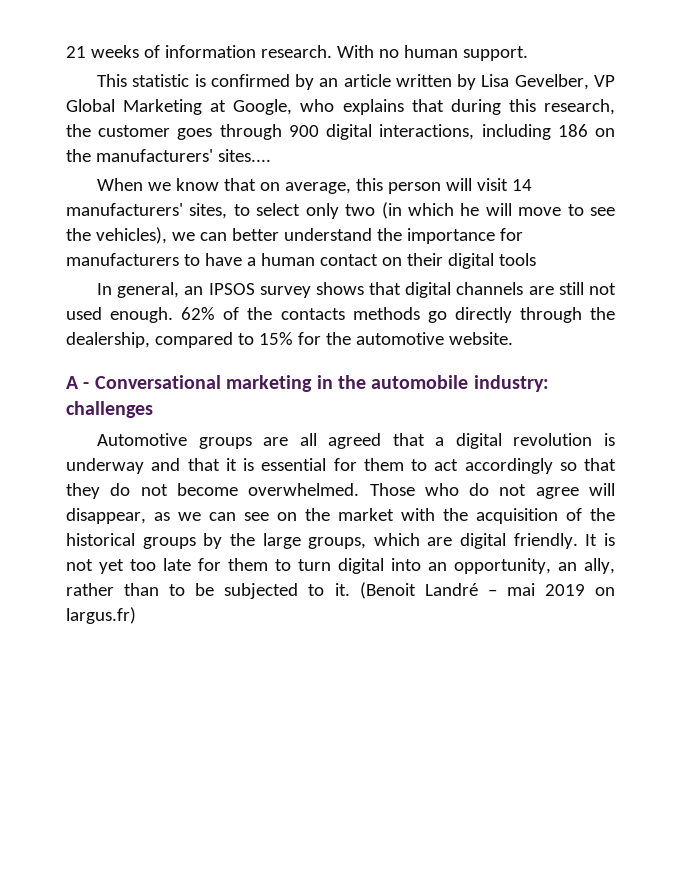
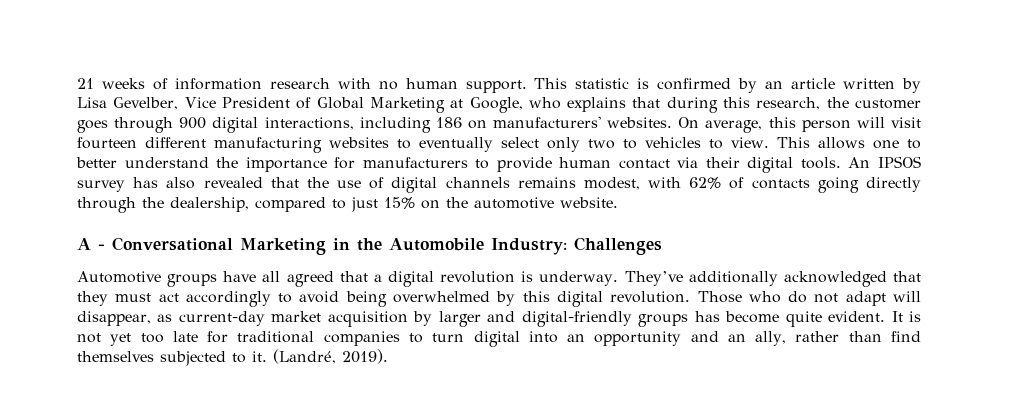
- 21 weeks of information research. With no human support.
- This statistic is confirmed by an article written by Lisa Gevelber, VP Global Marketing at Google, who explains that during this research, the customer goes through 900 digital interactions, including 186 on the manufacturers' sites....
- When we know that on average, this person will visit 14 manufacturers' sites, to select only two (in which he will move to see the vehicles), we can better understand the importance for manufacturers to have a human contact on their digital tools
- In general, an IPSOS survey shows that digital channels are still not used enough. 62% of the contacts methods go directly through the dealership, compared to 15% for the automotive website.
+ 21 weeks of information research with no human support. This statistic is confirmed by an article written by Lisa Gevelber, Vice President of Global Marketing at Google, who explains that during this research, the customer goes through 900 digital interactions, including 186 on manufacturers' websites. On average, this person will visit fourteen different manufacturing websites to eventually select only two to vehicles to view. This allows one to better understand the importance for manufacturers to provide human contact via their digital tools. An IPSOS survey has also revealed that the use of digital channels remains modest, with 62% of contacts going directly through the dealership, compared to just 15% on the automotive website.
- A - Conversational marketing in the automobile industry: challenges
+ A - Conversational Marketing in the Automobile Industry: Challenges
- Automotive groups are all agreed that a digital revolution is underway and that it is essential for them to act accordingly so that they do not become overwhelmed.
+ Automotive groups have all agreed that a digital revolution is underway. They’ve additionally acknowledged that they must act accordingly to avoid being overwhelmed by this digital revolution.
- Those who do not agree will disappear, as we can see on the market with the acquisition of the historical groups by the large groups, which are digital friendly.
+ Those who do not adapt will disappear, as current-day market acquisition by larger and digital-friendly groups has become quite evident.
- It is not yet too late for them to turn digital into an opportunity, an ally, rather than to be subjected to it.
+ It is not yet too late for traditional companies to turn digital into an opportunity and an ally, rather than find themselves subjected to it.
- (Benoit Landré – mai 2019 on largus.fr)
+ (Landré, 2019).

